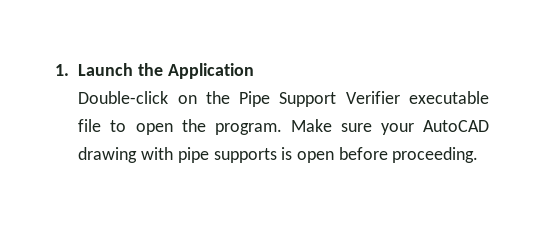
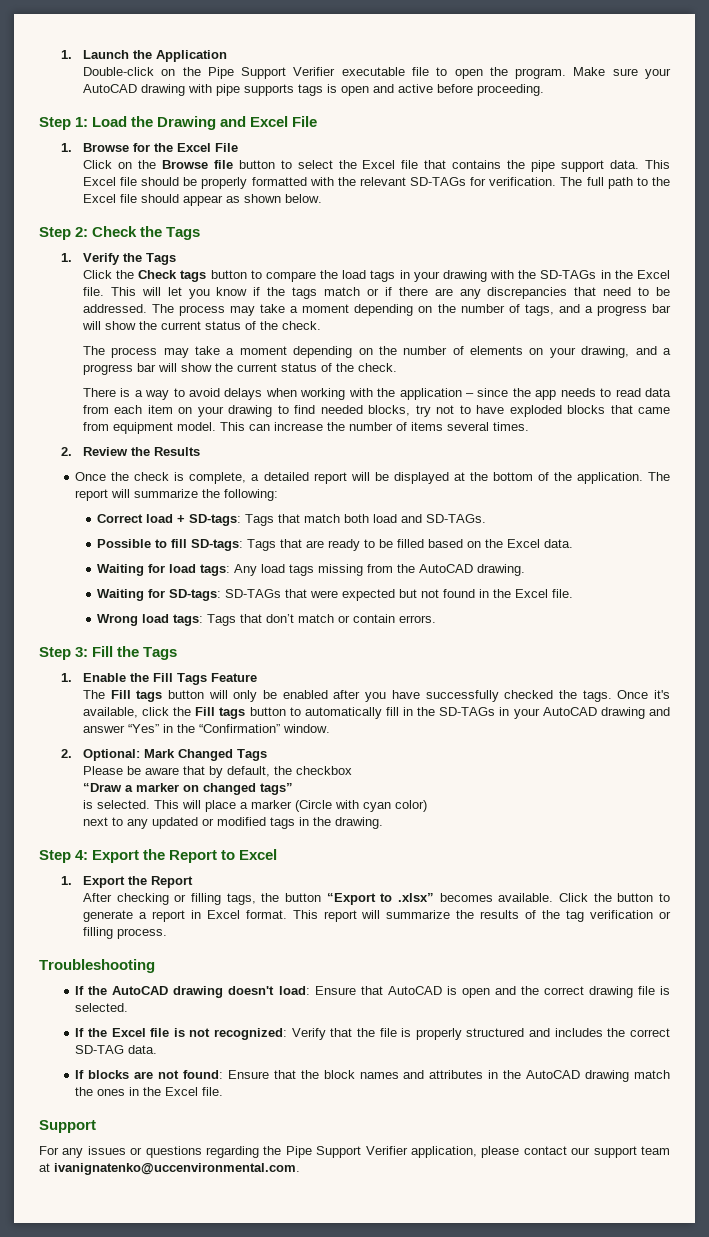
- Make sure your AutoCAD drawing with pipe supports is open before proceeding.
+ Make sure your AutoCAD drawing with pipe supports tags is open and active before proceeding.
+ Step 1: Load the Drawing and Excel File
+ 1. Browse for the Excel File
+ Click on the Browse file button to select the Excel file that contains the pipe support data. This Excel file should be properly formatted with the relevant SD-TAGs for verification. The full path to the Excel file should appear as shown below.
+ Step 2: Check the Tags
+ 1. Verify the Tags
+ Click the Check tags button to compare the load tags in your drawing with the SD-TAGs in the Excel file. This will let you know if the tags match or if there are any discrepancies that need to be addressed. The process may take a moment depending on the number of tags, and a progress bar will show the current status of the check.
+ The process may take a moment depending on the number of elements on your drawing, and a progress bar will show the current status of the check.
+ There is a way to avoid delays when working with the application – since the app needs to read data from each item on your drawing to find needed blocks, try not to have exploded blocks that came from equipment model. This can increase the number of items several times.
+ 2. Review the Results
+ Once the check is complete, a detailed report will be displayed at the bottom of the application. The report will summarize the following:
+ Correct load + SD-tags: Tags that match both load and SD-TAGs.
+ Possible to fill SD-tags: Tags that are ready to be filled based on the Excel data.
+ Waiting for load tags: Any load tags missing from the AutoCAD drawing.
+ Waiting for SD-tags: SD-TAGs that were expected but not found in the Excel file.
+ Wrong load tags: Tags that don’t match or contain errors.
+ Step 3: Fill the Tags
+ 1. Enable the Fill Tags Feature
+ The Fill tags button will only be enabled after you have successfully checked the tags. Once it's available, click the Fill tags button to automatically fill in the SD-TAGs in your AutoCAD drawing and answer “Yes” in the “Confirmation” window.
+ 2. Optional: Mark Changed Tags
+ Please be aware that by default, the checkbox
+ “Draw a marker on changed tags”
+ is selected. This will place a marker (Circle with cyan color)
+ next to any updated or modified tags in the drawing.
+ Step 4: Export the Report to Excel
+ 1. Export the Report
+ After checking or filling tags, the button “Export to .xlsx” becomes available. Click the button to generate a report in Excel format. This report will summarize the results of the tag verification or filling process.
+ Troubleshooting
+ If the AutoCAD drawing doesn't load: Ensure that AutoCAD is open and the correct drawing file is selected.
+ If the Excel file is not recognized: Verify that the file is properly structured and includes the correct SD-TAG data.
+ If blocks are not found: Ensure that the block names and attributes in the AutoCAD drawing match the ones in the Excel file.
+ Support
+ For any issues or questions regarding the Pipe Support Verifier application, please contact our support team at ivanignatenko@uccenvironmental.com.

